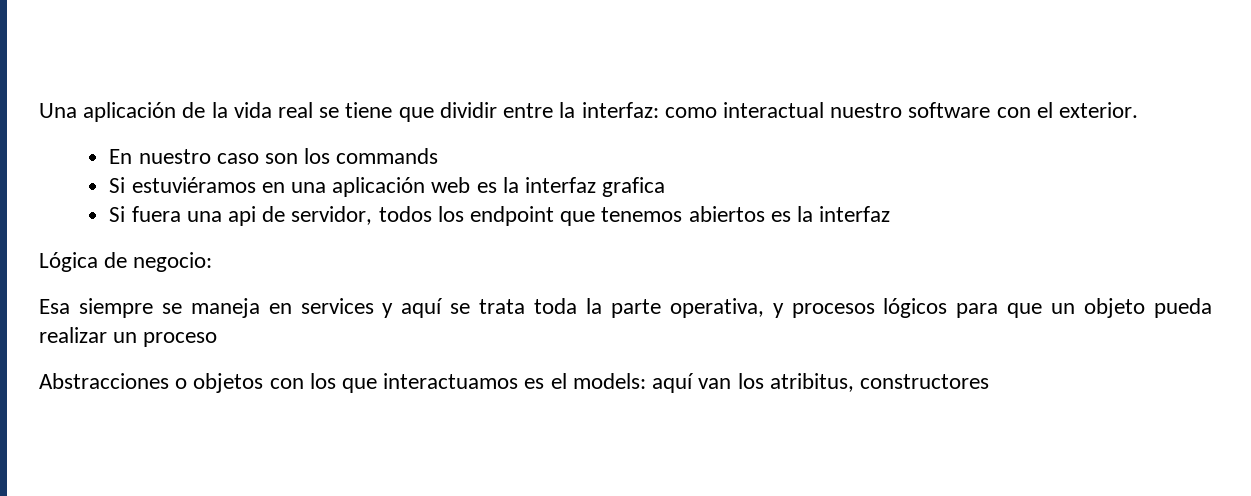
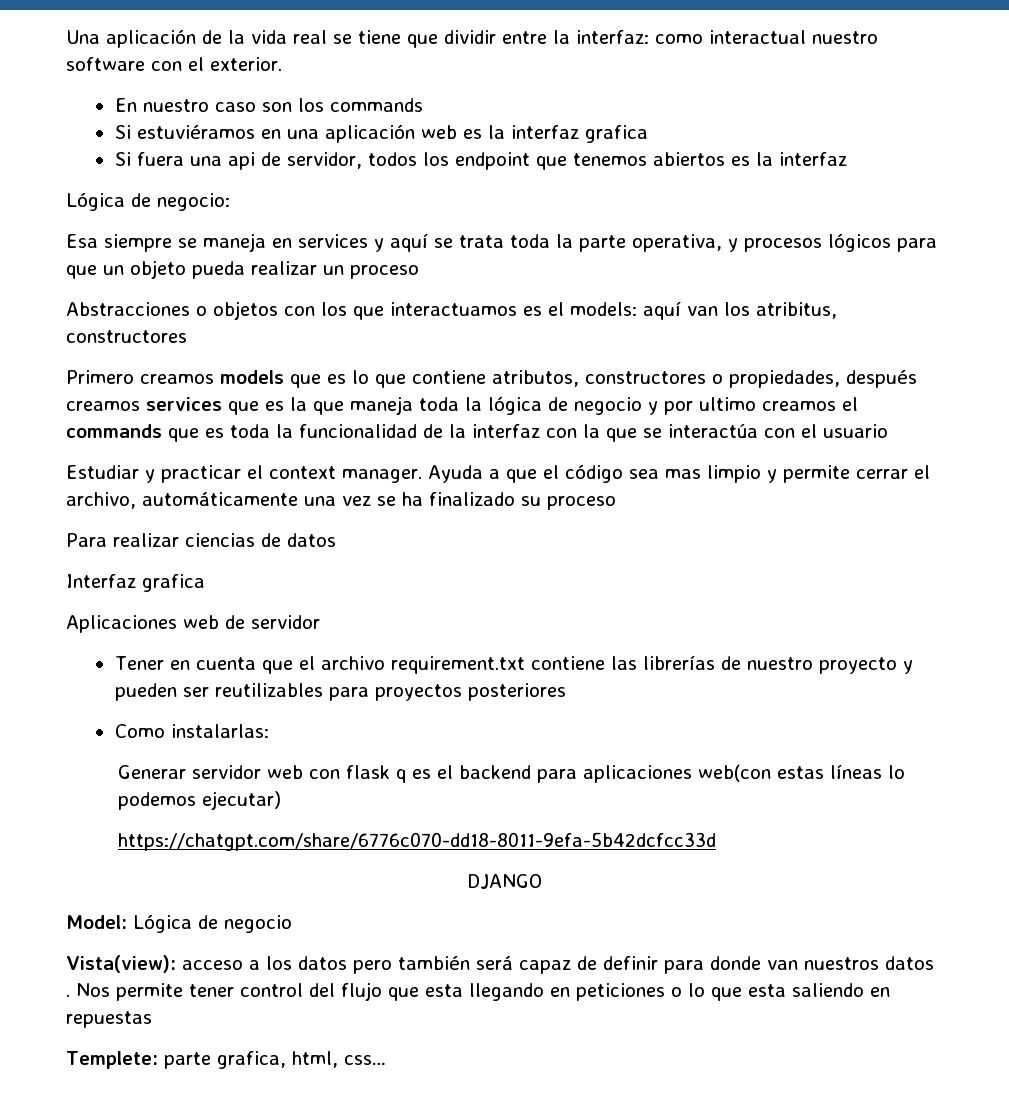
+ Primero creamos models que es lo que contiene atributos, constructores o propiedades, después creamos services que es la que maneja toda la lógica de negocio y por ultimo creamos el commands que es toda la funcionalidad de la interfaz con la que se interactúa con el usuario
+ Estudiar y practicar el context manager. Ayuda a que el código sea mas limpio y permite cerrar el archivo, automáticamente una vez se ha finalizado su proceso
+ Para realizar ciencias de datos
+ Interfaz grafica
+ Aplicaciones web de servidor
+ Tener en cuenta que el archivo requirement.txt contiene las librerías de nuestro proyecto y pueden ser reutilizables para proyectos posteriores
+ Como instalarlas:
+ Generar servidor web con flask q es el backend para aplicaciones web(con estas líneas lo podemos ejecutar)
+ https://chatgpt.com/share/6776c070-dd18-8011-9efa-5b42dcfcc33d
+ DJANGO
+ Model: Lógica de negocio
+ Vista(view): acceso a los datos pero también será capaz de definir para donde van nuestros datos . Nos permite tener control del flujo que esta llegando en peticiones o lo que esta saliendo en repuestas
+ Templete: parte grafica, html, css…

